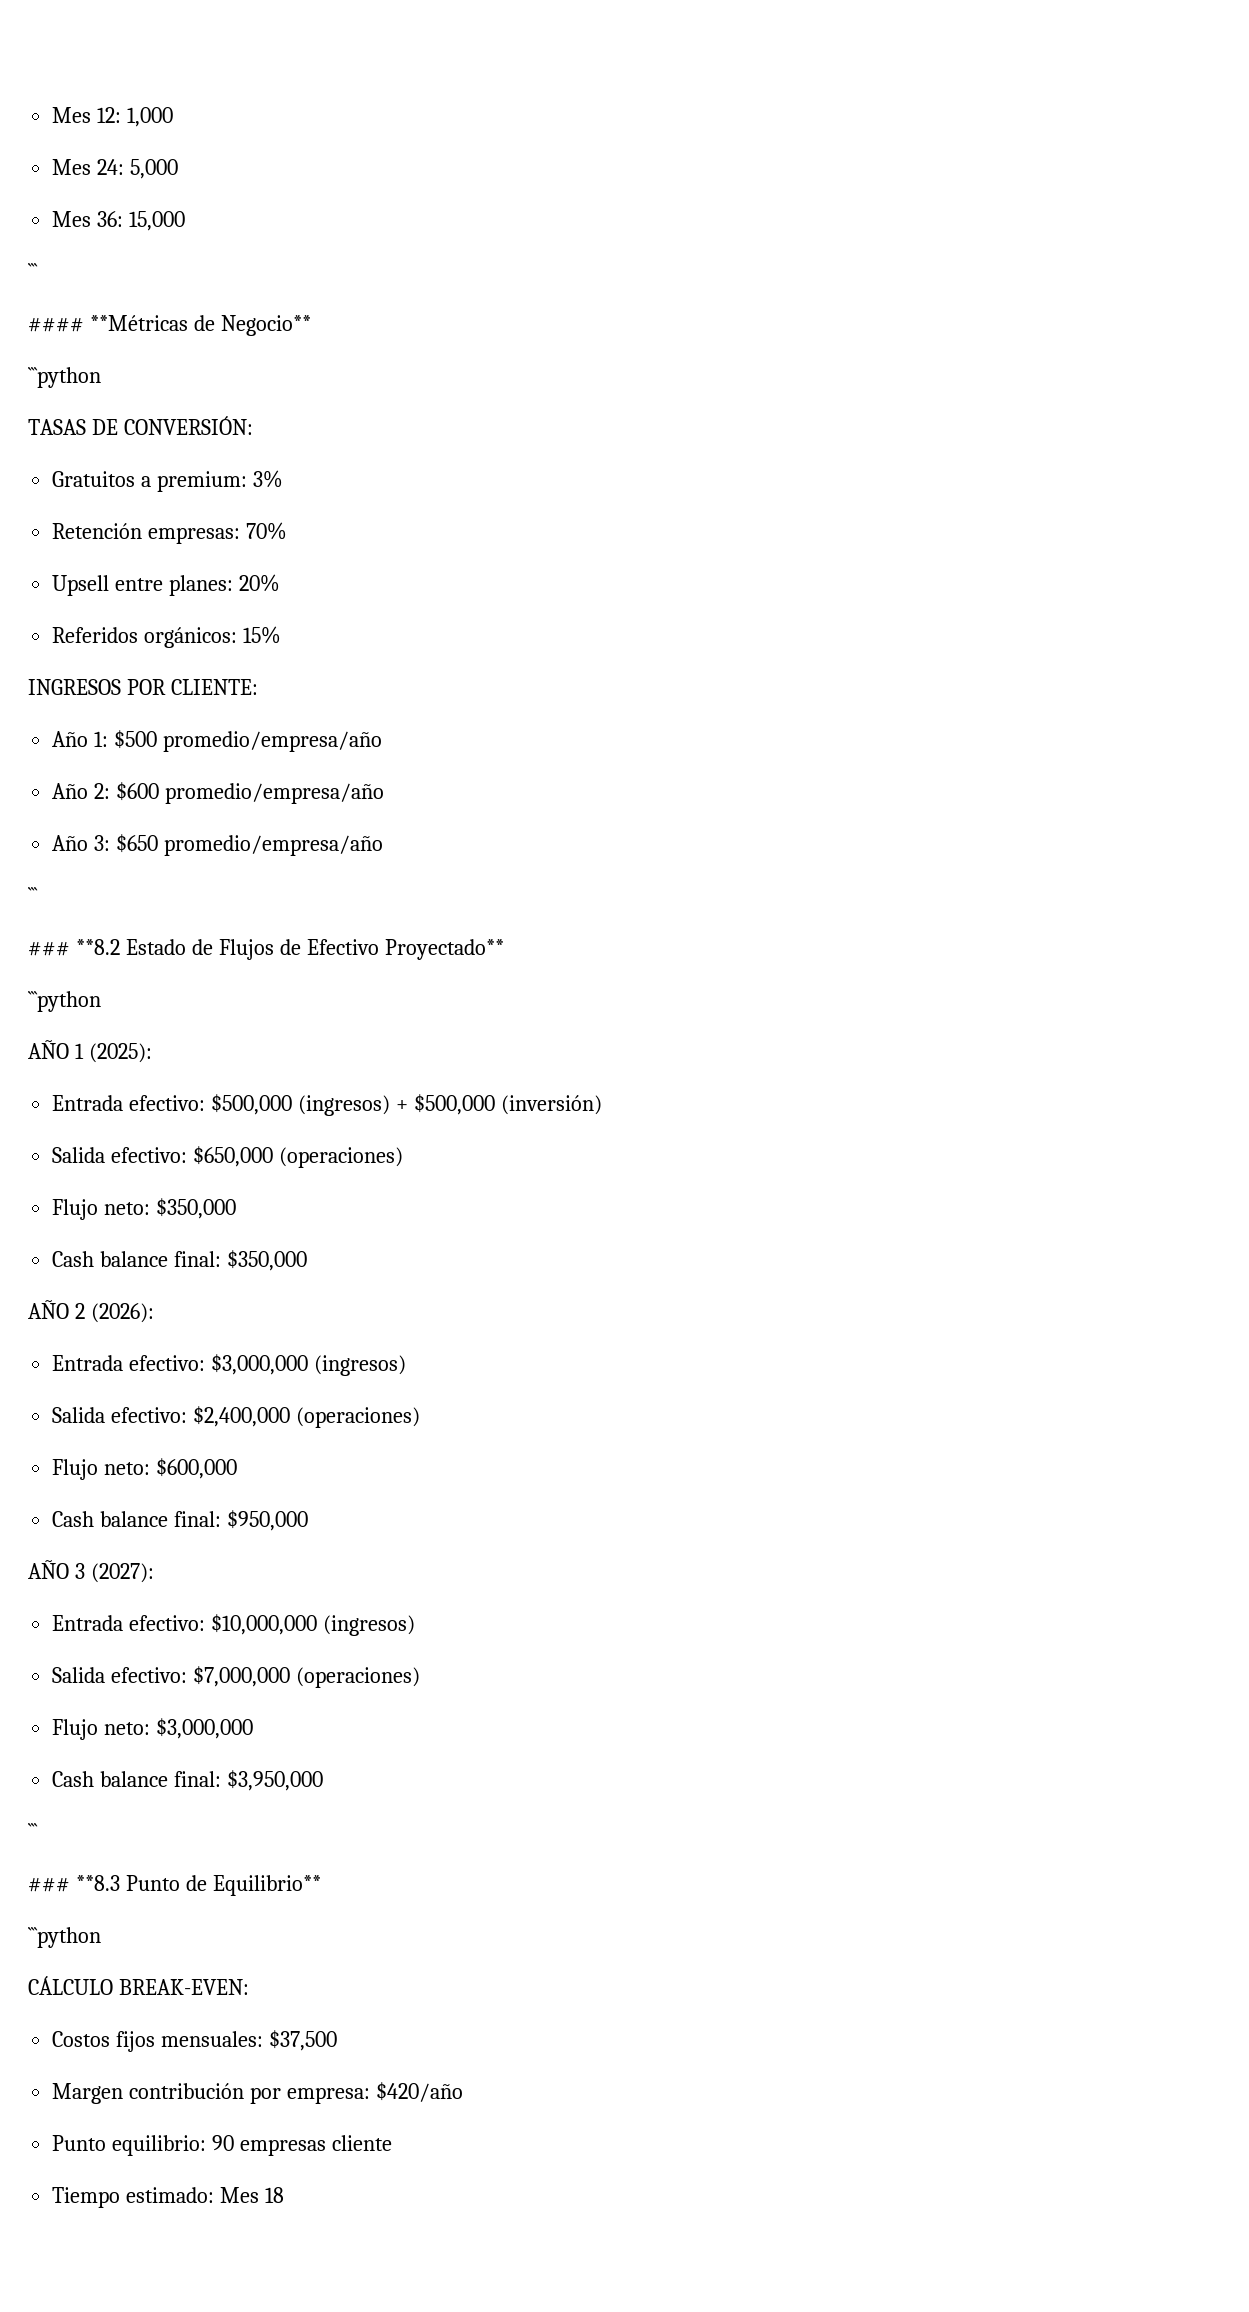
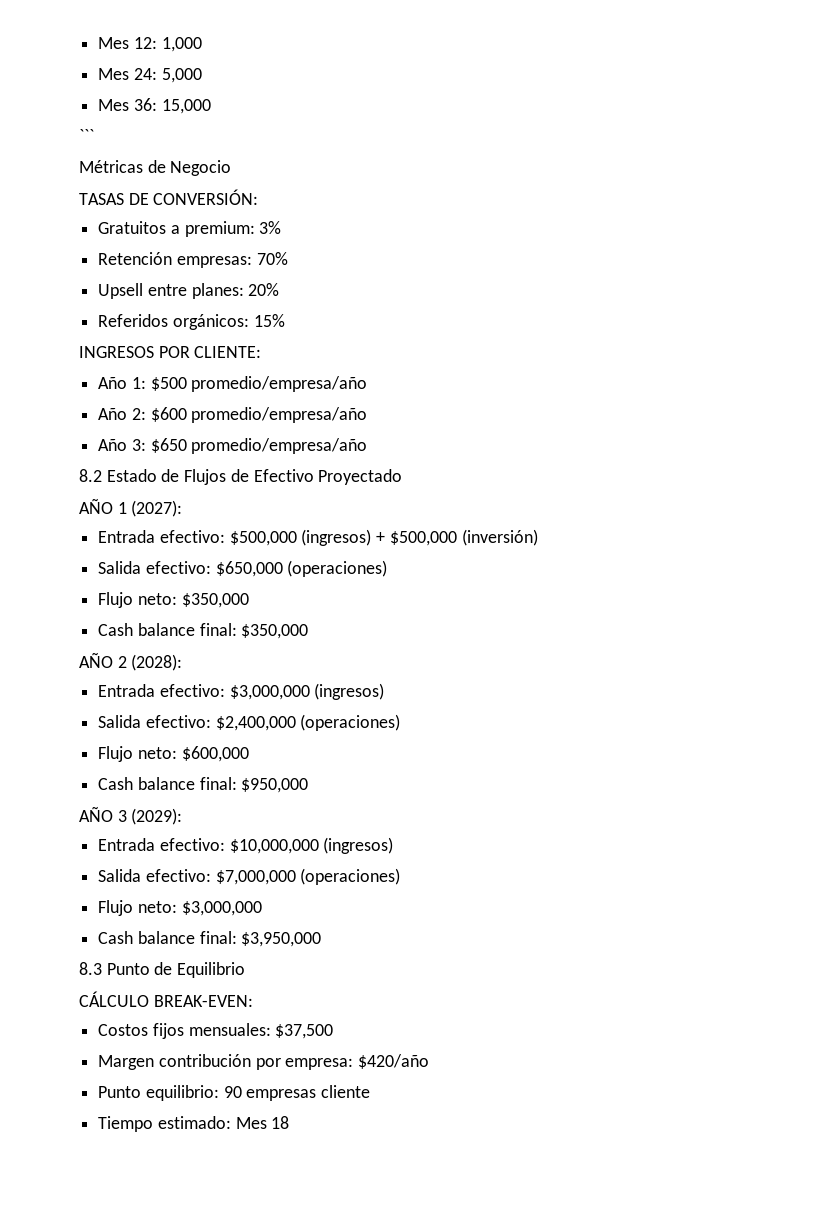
- #### **Métricas de Negocio**
- ```python
+ Métricas de Negocio
  Año 3: $650 promedio/empresa/año
- ```
- ### **8.2 Estado de Flujos de Efectivo Proyectado**
- ```python
+ 8.2 Estado de Flujos de Efectivo Proyectado
- AÑO 1 (2025):
+ AÑO 1 (2027):
- AÑO 2 (2026):
+ AÑO 2 (2028):
- AÑO 3 (2027):
+ AÑO 3 (2029):
  Cash balance final: $3,950,000
- ```
- ### **8.3 Punto de Equilibrio**
- ```python
+ 8.3 Punto de Equilibrio

